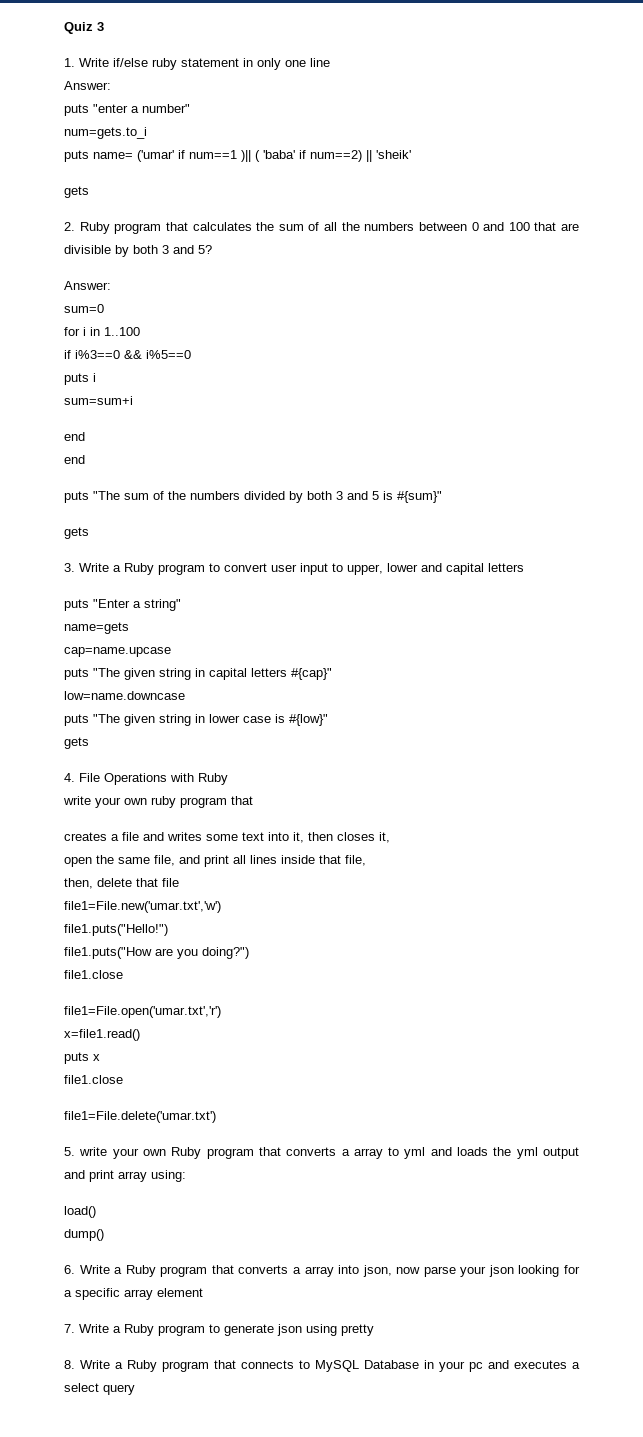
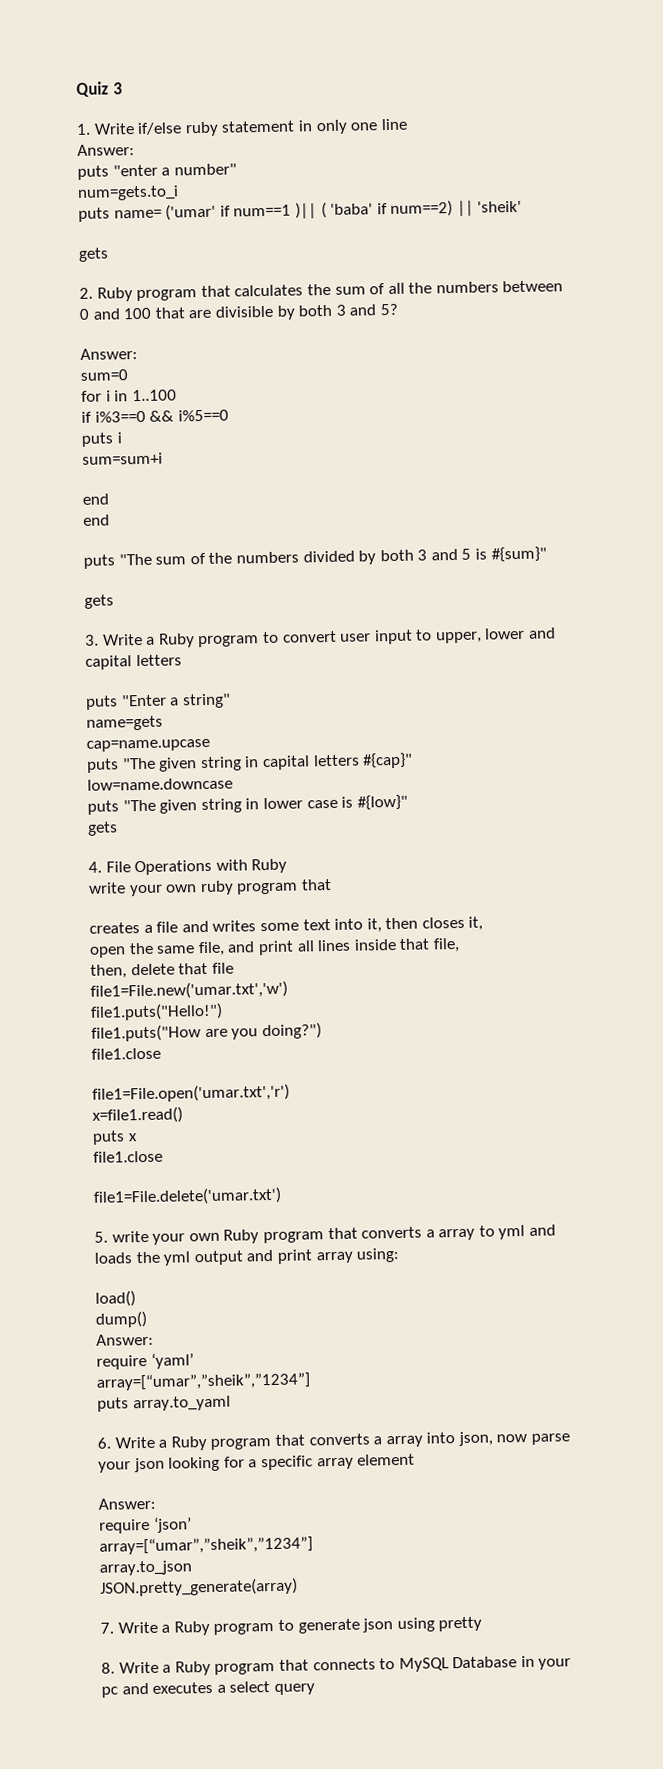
  dump()
+ Answer:
+ require ‘yaml’
+ array=[“umar”,”sheik”,”1234”]
+ puts array.to_yaml
  6. Write a Ruby program that converts a array into json, now parse your json looking for a specific array element
+ Answer:
+ require ‘json’
+ array=[“umar”,”sheik”,”1234”]
+ array.to_json
+ JSON.pretty_generate(array)

